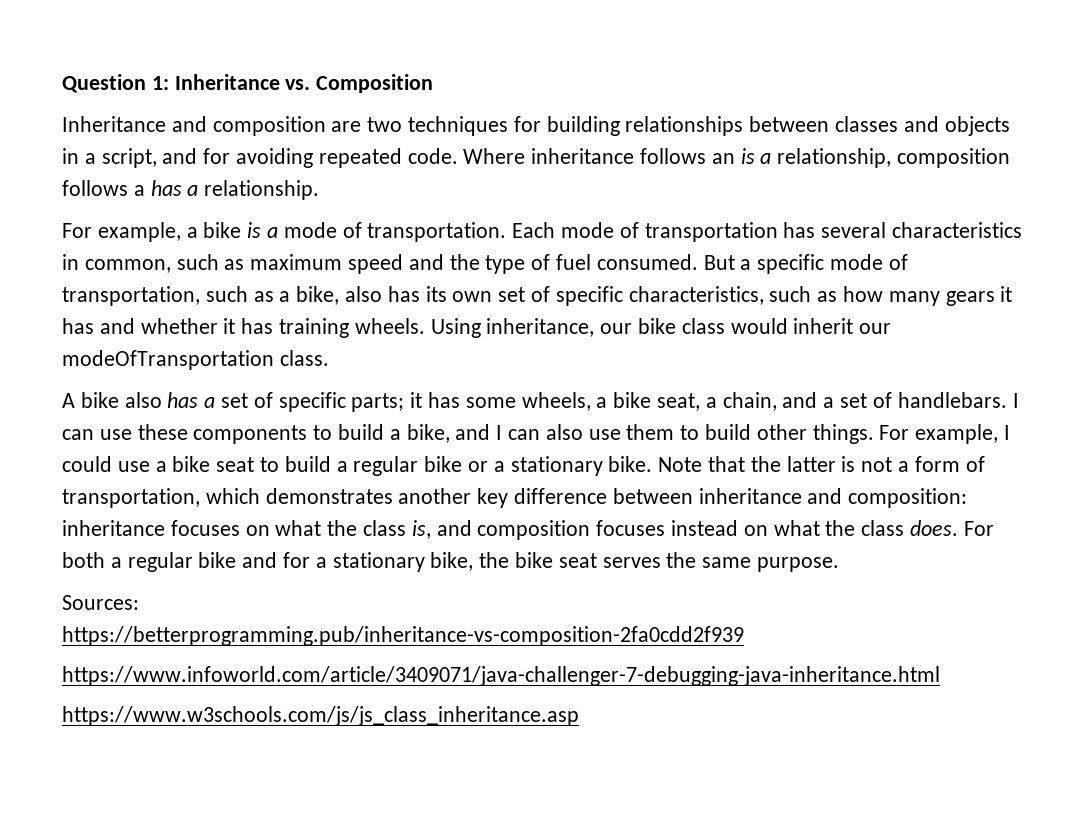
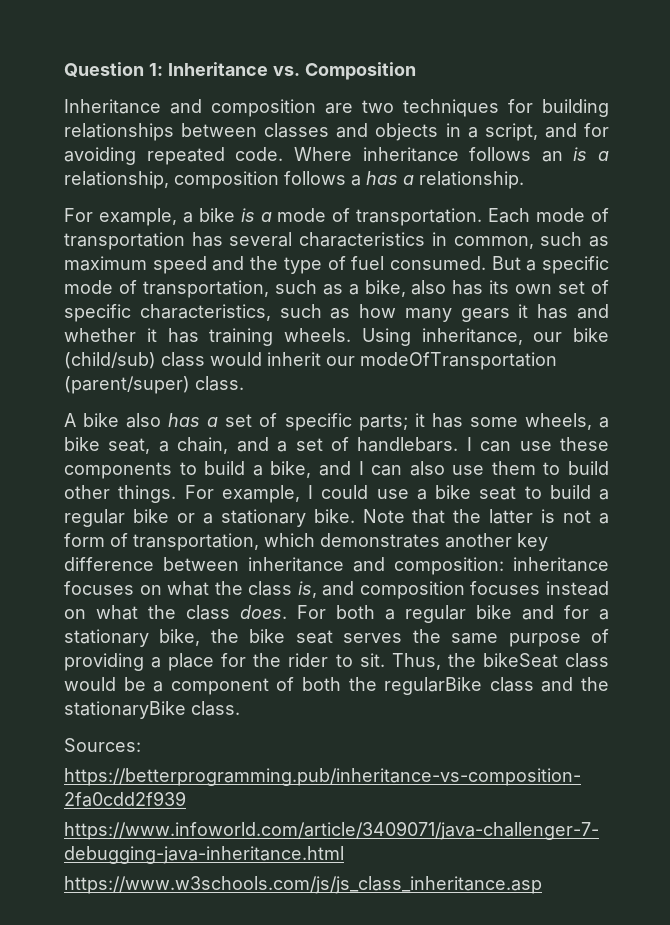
- Using inheritance, our bike class would inherit our modeOfTransportation class.
+ Using inheritance, our bike (child/sub) class would inherit our modeOfTransportation (parent/super) class.
- For both a regular bike and for a stationary bike, the bike seat serves the same purpose.
+ For both a regular bike and for a stationary bike, the bike seat serves the same purpose of providing a place for the rider to sit. Thus, the bikeSeat class would be a component of both the regularBike class and the stationaryBike class.

